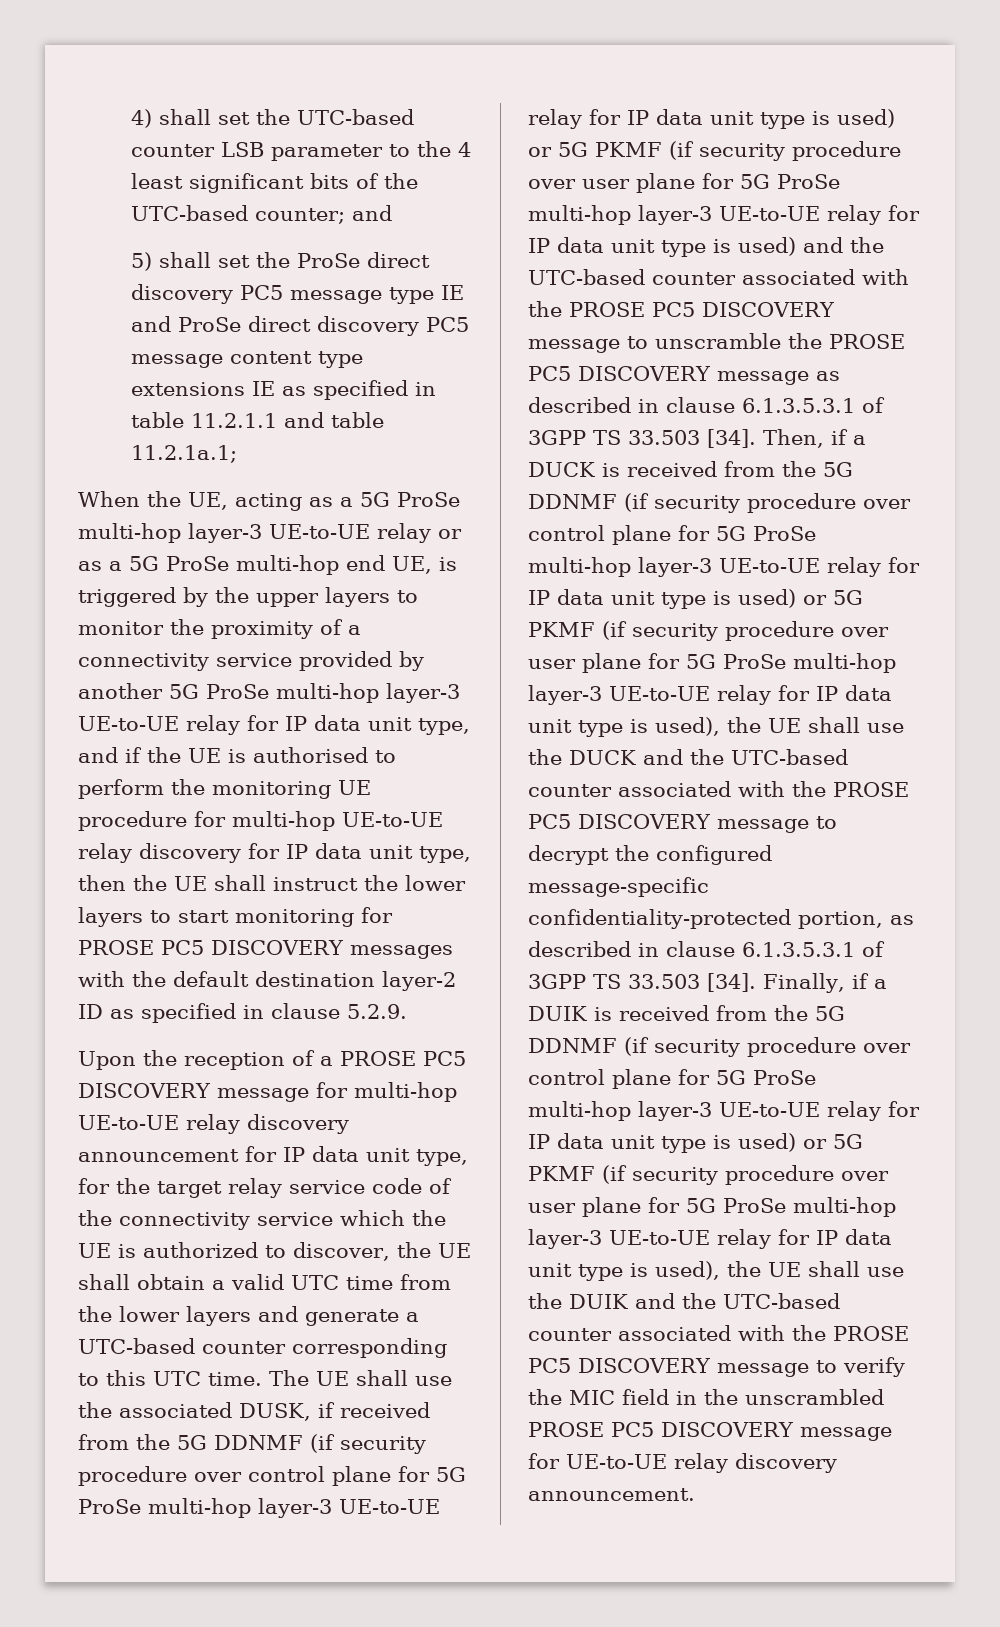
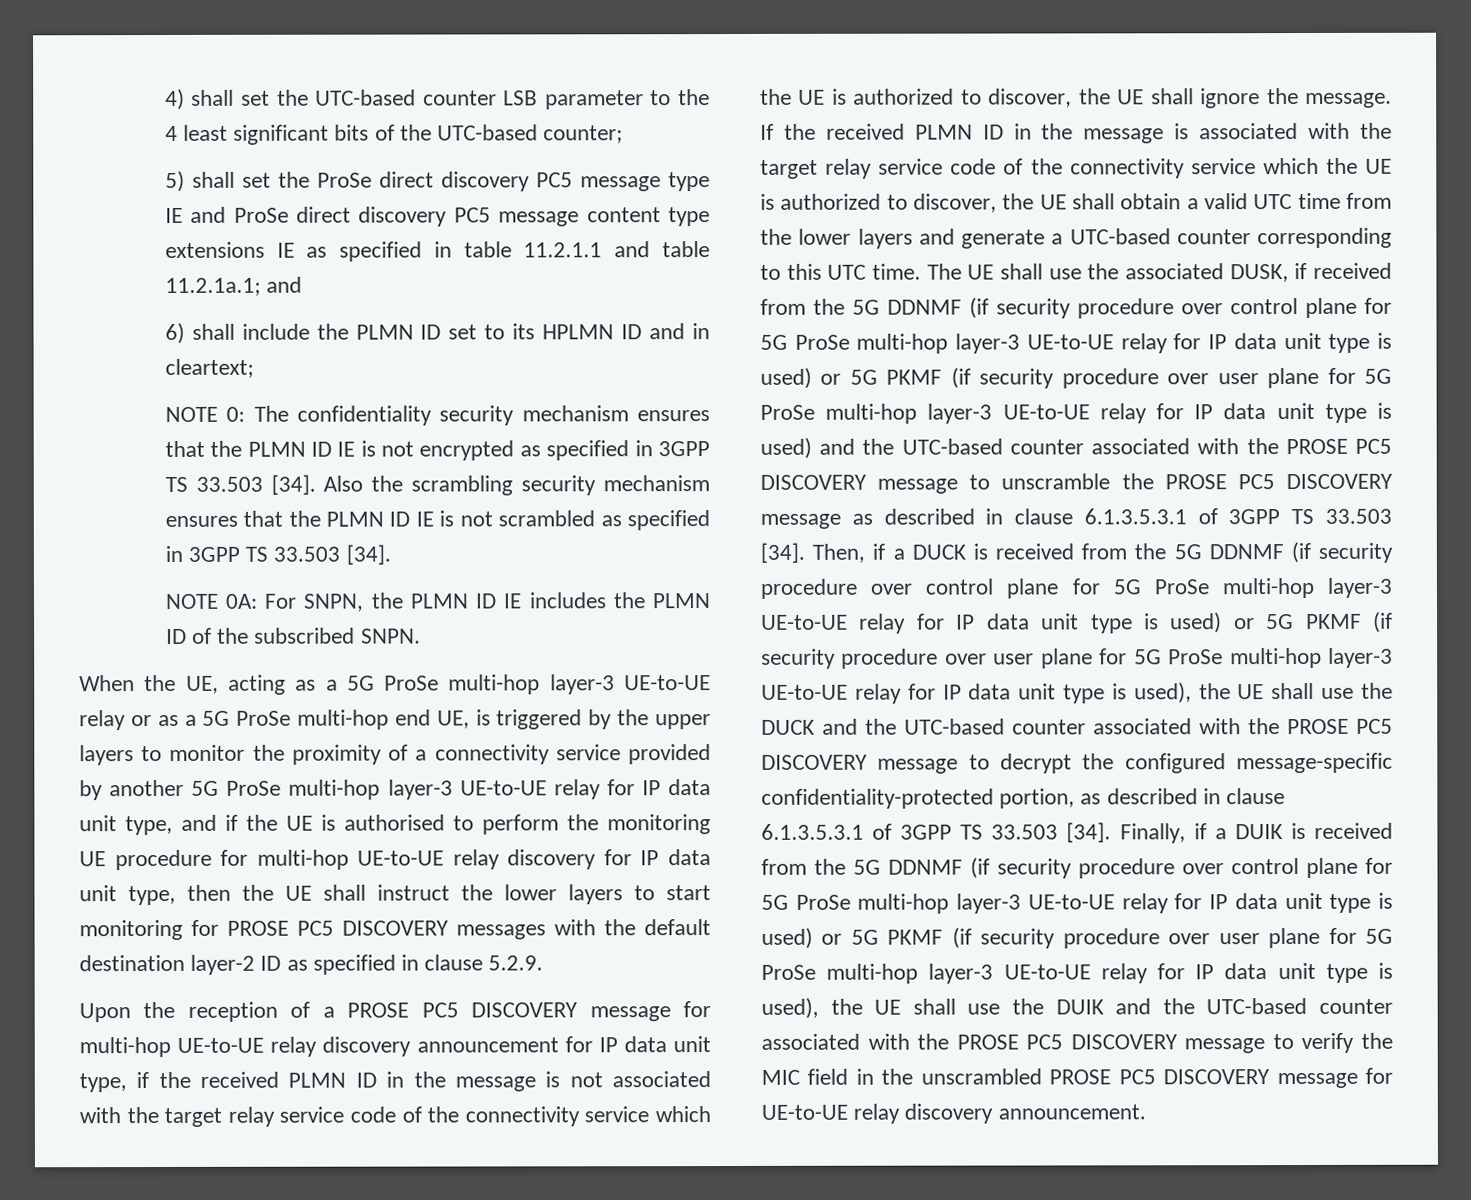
- 4) shall set the UTC-based counter LSB parameter to the 4 least significant bits of the UTC-based counter; and
+ 4) shall set the UTC-based counter LSB parameter to the 4 least significant bits of the UTC-based counter;
- 5) shall set the ProSe direct discovery PC5 message type IE and ProSe direct discovery PC5 message content type extensions IE as specified in table 11.2.1.1 and table 11.2.1a.1;
+ 5) shall set the ProSe direct discovery PC5 message type IE and ProSe direct discovery PC5 message content type extensions IE as specified in table 11.2.1.1 and table 11.2.1a.1; and
+ 6) shall include the PLMN ID set to its HPLMN ID and in cleartext;
+ NOTE 0: The confidentiality security mechanism ensures that the PLMN ID IE is not encrypted as specified in 3GPP TS 33.503 [34]. Also the scrambling security mechanism ensures that the PLMN ID IE is not scrambled as specified in 3GPP TS 33.503 [34].
+ NOTE 0A: For SNPN, the PLMN ID IE includes the PLMN ID of the subscribed SNPN.
- Upon the reception of a PROSE PC5 DISCOVERY message for multi-hop UE-to-UE relay discovery announcement for IP data unit type, for the target relay service code of the connectivity service which the UE is authorized to discover, the UE shall obtain a valid UTC time from the lower layers and generate a UTC-based counter corresponding to this UTC time.
+ Upon the reception of a PROSE PC5 DISCOVERY message for multi-hop UE-to-UE relay discovery announcement for IP data unit type, if the received PLMN ID in the message is not associated with the target relay service code of the connectivity service which the UE is authorized to discover, the UE shall ignore the message. If the received PLMN ID in the message is associated with the target relay service code of the connectivity service which the UE is authorized to discover, the UE shall obtain a valid UTC time from the lower layers and generate a UTC-based counter corresponding to this UTC time.

